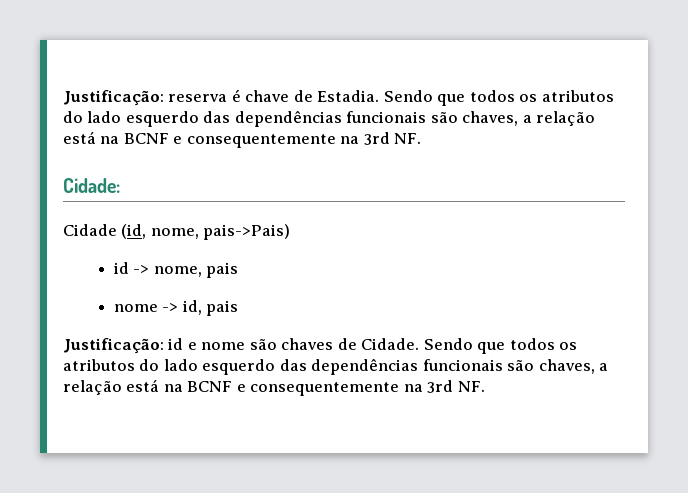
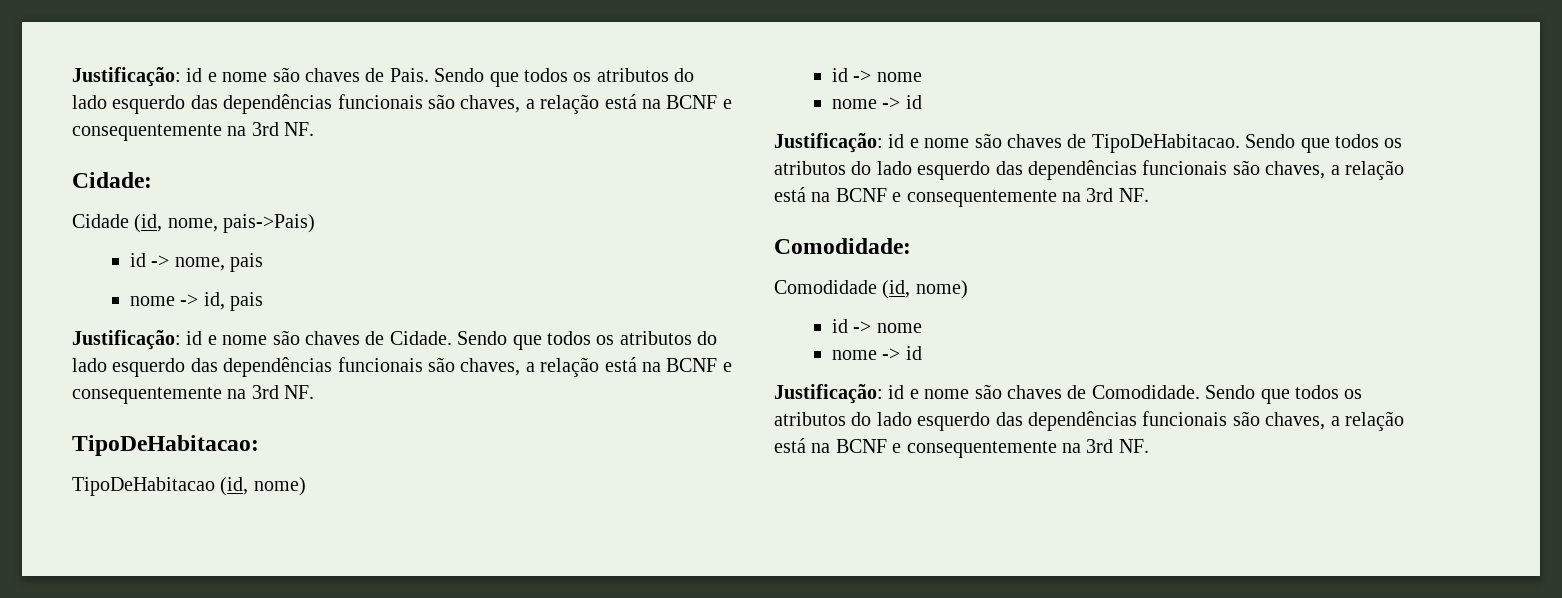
- Justificação: reserva é chave de Estadia.
+ Justificação: id e nome são chaves de Pais.
+ TipoDeHabitacao:
+ TipoDeHabitacao (id, nome)
+ id -> nome
+ nome -> id
+ Justificação: id e nome são chaves de TipoDeHabitacao. Sendo que todos os atributos do lado esquerdo das dependências funcionais são chaves, a relação está na BCNF e consequentemente na 3rd NF.
+ Comodidade:
+ Comodidade (id, nome)
+ id -> nome
+ nome -> id
+ Justificação: id e nome são chaves de Comodidade. Sendo que todos os atributos do lado esquerdo das dependências funcionais são chaves, a relação está na BCNF e consequentemente na 3rd NF.

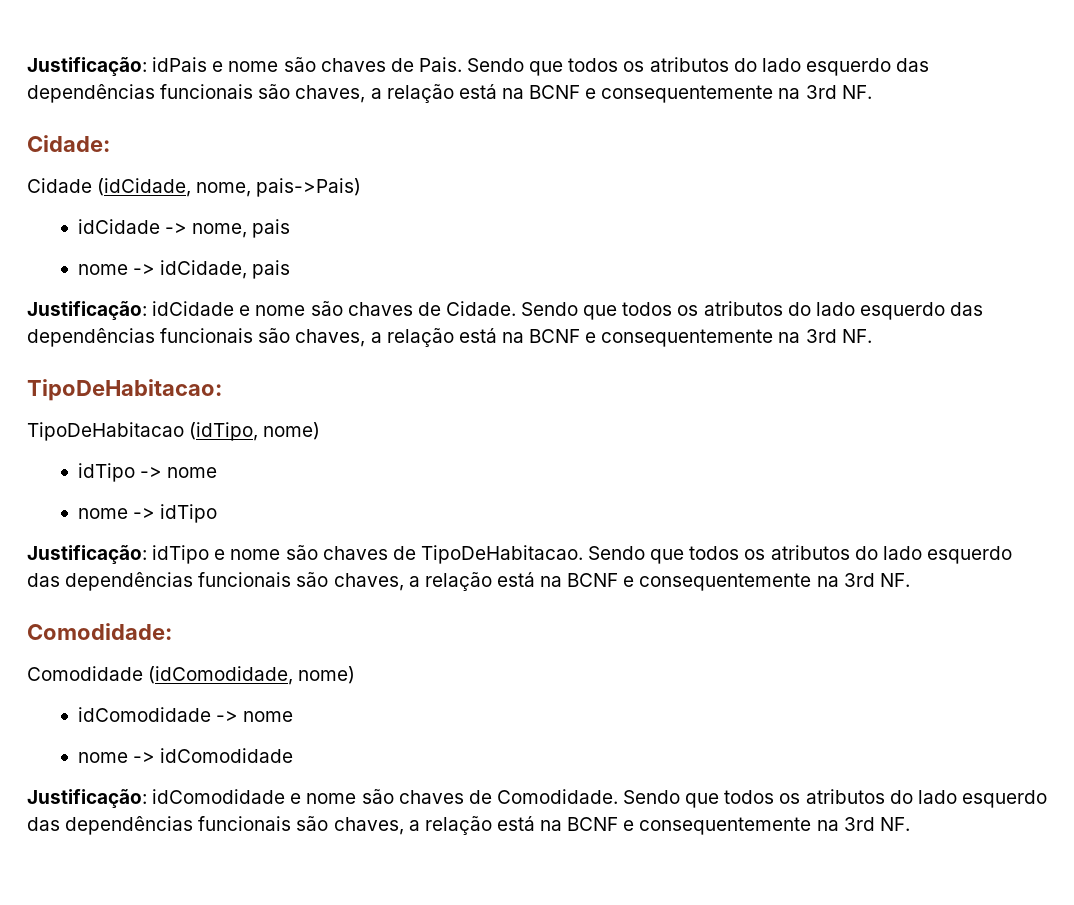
- Justificação: id e nome são chaves de Pais.
+ Justificação: idPais e nome são chaves de Pais.
- Cidade (id, nome, pais->Pais)
+ Cidade (idCidade, nome, pais->Pais)
- id -> nome, pais
+ idCidade -> nome, pais
- nome -> id, pais
+ nome -> idCidade, pais
- Justificação: id e nome são chaves de Cidade.
+ Justificação: idCidade e nome são chaves de Cidade.
- TipoDeHabitacao (id, nome)
- id -> nome
- nome -> id
- Justificação: id e nome são chaves de TipoDeHabitacao.
+ TipoDeHabitacao (idTipo, nome)
+ idTipo -> nome
+ nome -> idTipo
+ Justificação: idTipo e nome são chaves de TipoDeHabitacao.
- Comodidade (id, nome)
- id -> nome
- nome -> id
- Justificação: id e nome são chaves de Comodidade.
+ Comodidade (idComodidade, nome)
+ idComodidade -> nome
+ nome -> idComodidade
+ Justificação: idComodidade e nome são chaves de Comodidade.

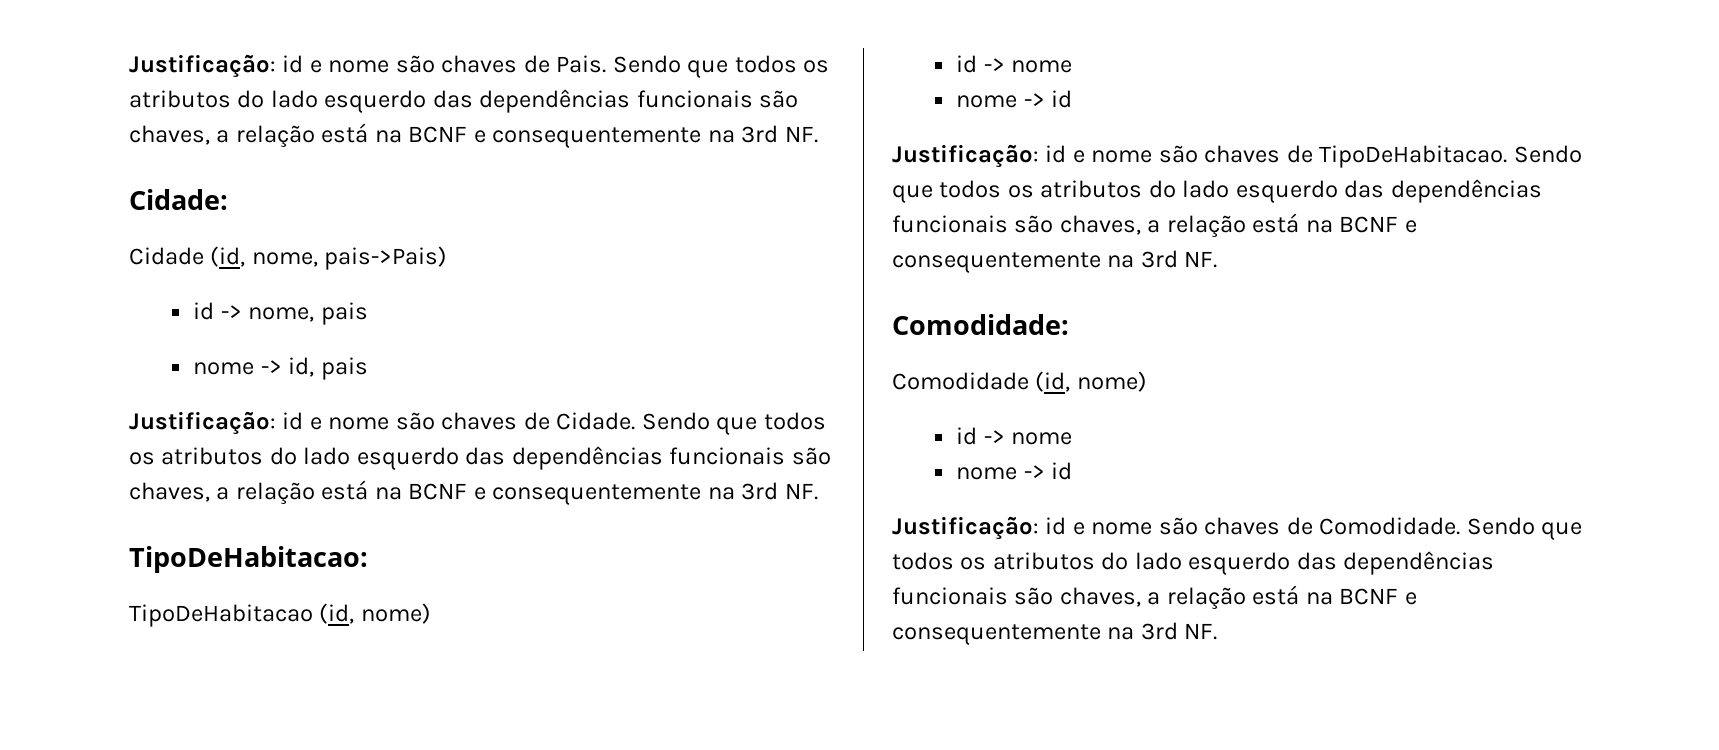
- Justificação: idPais e nome são chaves de Pais.
+ Justificação: id e nome são chaves de Pais.
- Cidade (idCidade, nome, pais->Pais)
+ Cidade (id, nome, pais->Pais)
- idCidade -> nome, pais
+ id -> nome, pais
- nome -> idCidade, pais
+ nome -> id, pais
- Justificação: idCidade e nome são chaves de Cidade.
+ Justificação: id e nome são chaves de Cidade.
- TipoDeHabitacao (idTipo, nome)
- idTipo -> nome
- nome -> idTipo
- Justificação: idTipo e nome são chaves de TipoDeHabitacao.
+ TipoDeHabitacao (id, nome)
+ id -> nome
+ nome -> id
+ Justificação: id e nome são chaves de TipoDeHabitacao.
- Comodidade (idComodidade, nome)
- idComodidade -> nome
- nome -> idComodidade
- Justificação: idComodidade e nome são chaves de Comodidade.
+ Comodidade (id, nome)
+ id -> nome
+ nome -> id
+ Justificação: id e nome são chaves de Comodidade.

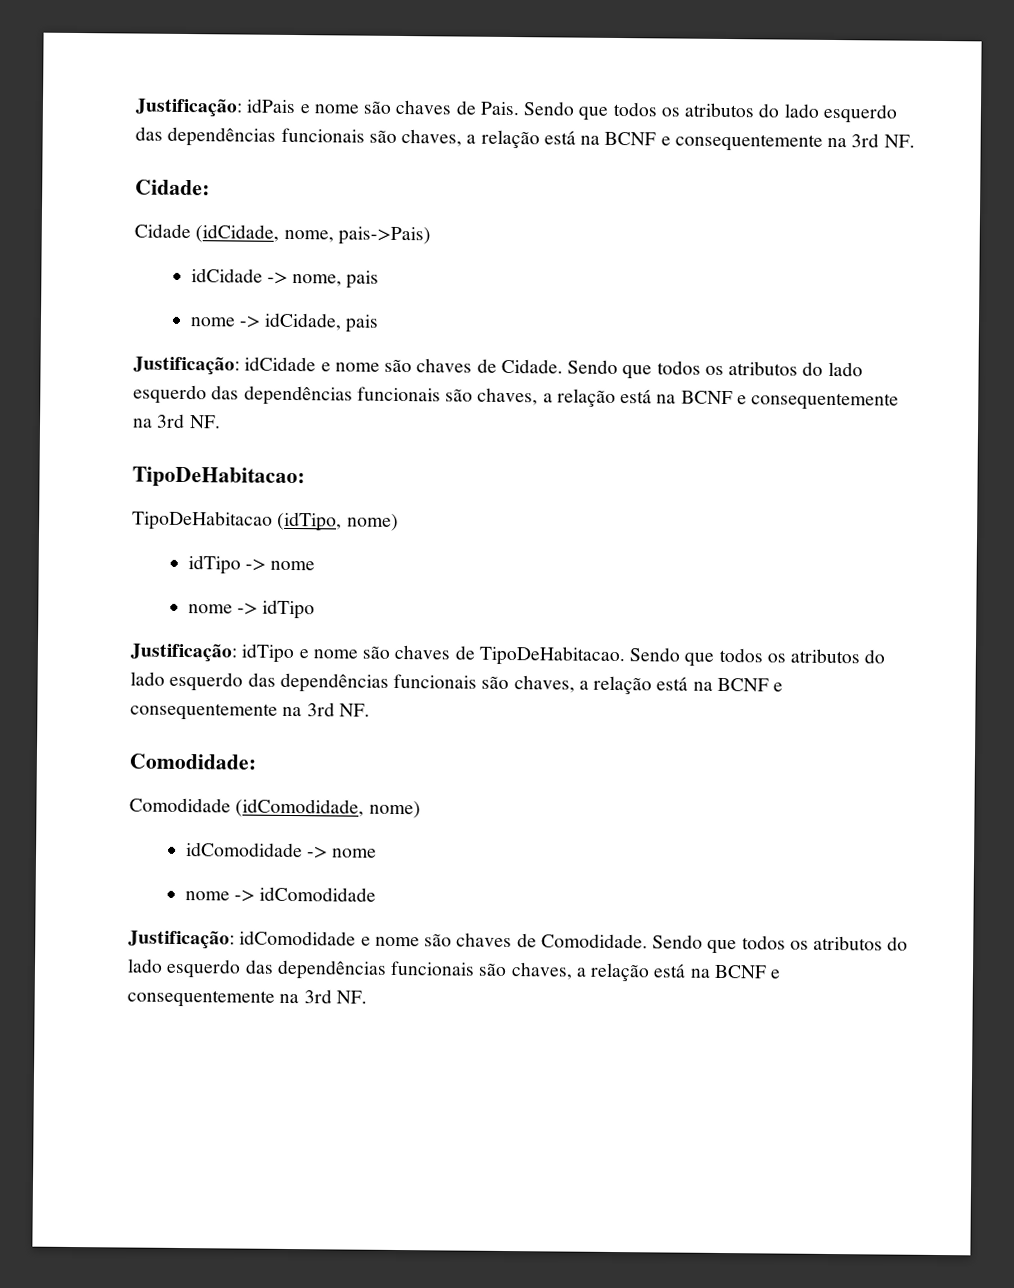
- Justificação: id e nome são chaves de Pais.
+ Justificação: idPais e nome são chaves de Pais.
- Cidade (id, nome, pais->Pais)
+ Cidade (idCidade, nome, pais->Pais)
- id -> nome, pais
+ idCidade -> nome, pais
- nome -> id, pais
+ nome -> idCidade, pais
- Justificação: id e nome são chaves de Cidade.
+ Justificação: idCidade e nome são chaves de Cidade.
- TipoDeHabitacao (id, nome)
- id -> nome
- nome -> id
- Justificação: id e nome são chaves de TipoDeHabitacao.
+ TipoDeHabitacao (idTipo, nome)
+ idTipo -> nome
+ nome -> idTipo
+ Justificação: idTipo e nome são chaves de TipoDeHabitacao.
- Comodidade (id, nome)
- id -> nome
- nome -> id
- Justificação: id e nome são chaves de Comodidade.
+ Comodidade (idComodidade, nome)
+ idComodidade -> nome
+ nome -> idComodidade
+ Justificação: idComodidade e nome são chaves de Comodidade.

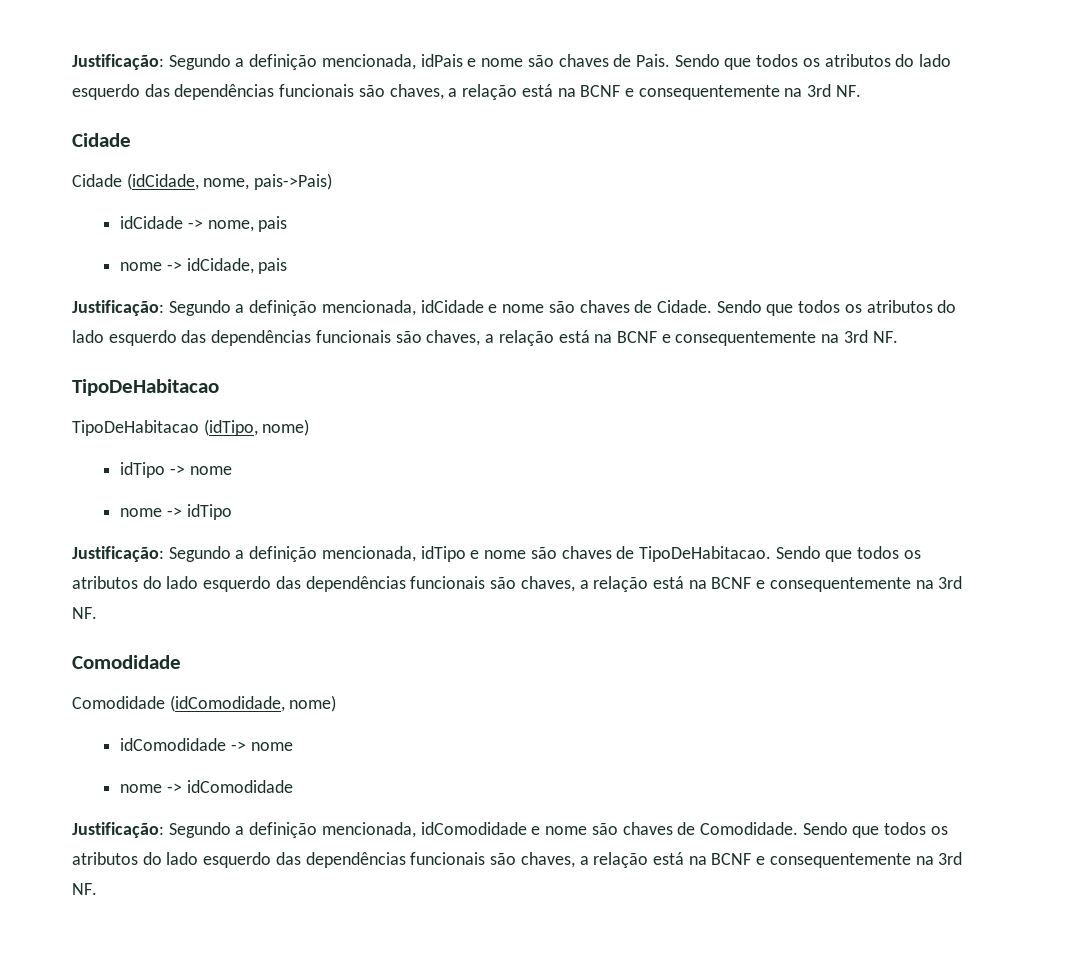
- Justificação: idPais e nome são chaves de Pais. Sendo que todos os atributos do lado esquerdo das dependências funcionais são chaves, a relação está na BCNF e consequentemente na 3rd NF.
- Cidade:
+ Justificação: Segundo a definição mencionada, idPais e nome são chaves de Pais. Sendo que todos os atributos do lado esquerdo das dependências funcionais são chaves, a relação está na BCNF e consequentemente na 3rd NF.
+ Cidade
- Justificação: idCidade e nome são chaves de Cidade. Sendo que todos os atributos do lado esquerdo das dependências funcionais são chaves, a relação está na BCNF e consequentemente na 3rd NF.
- TipoDeHabitacao:
+ Justificação: Segundo a definição mencionada, idCidade e nome são chaves de Cidade. Sendo que todos os atributos do lado esquerdo das dependências funcionais são chaves, a relação está na BCNF e consequentemente na 3rd NF.
+ TipoDeHabitacao
- Justificação: idTipo e nome são chaves de TipoDeHabitacao. Sendo que todos os atributos do lado esquerdo das dependências funcionais são chaves, a relação está na BCNF e consequentemente na 3rd NF.
- Comodidade:
+ Justificação: Segundo a definição mencionada, idTipo e nome são chaves de TipoDeHabitacao. Sendo que todos os atributos do lado esquerdo das dependências funcionais são chaves, a relação está na BCNF e consequentemente na 3rd NF.
+ Comodidade
- Justificação: idComodidade e nome são chaves de Comodidade.
+ Justificação: Segundo a definição mencionada, idComodidade e nome são chaves de Comodidade.

